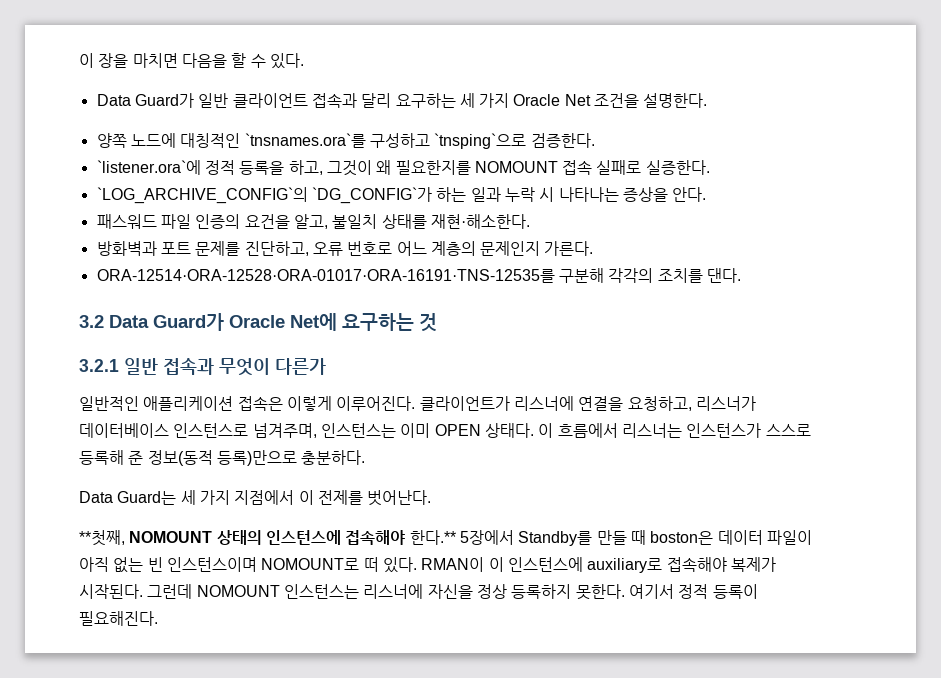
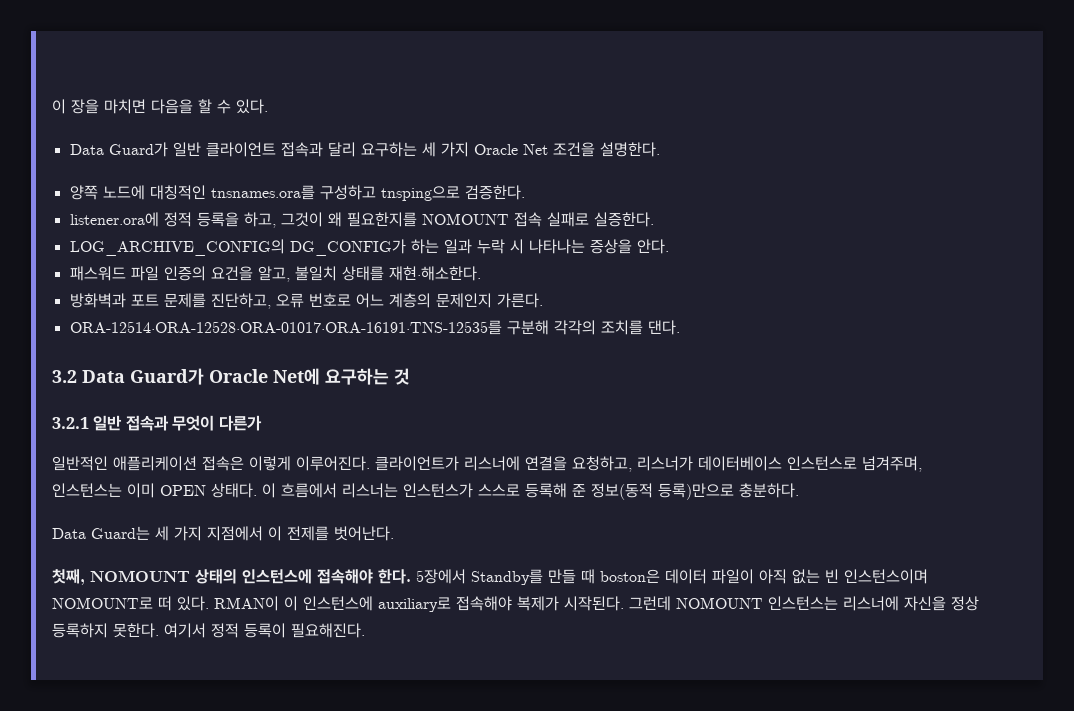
- 양쪽 노드에 대칭적인 `tnsnames.ora`를 구성하고 `tnsping`으로 검증한다.
+ 양쪽 노드에 대칭적인 tnsnames.ora를 구성하고 tnsping으로 검증한다.
- `listener.ora`에 정적 등록을 하고, 그것이 왜 필요한지를 NOMOUNT 접속 실패로 실증한다.
+ listener.ora에 정적 등록을 하고, 그것이 왜 필요한지를 NOMOUNT 접속 실패로 실증한다.
- `LOG_ARCHIVE_CONFIG`의 `DG_CONFIG`가 하는 일과 누락 시 나타나는 증상을 안다.
+ LOG_ARCHIVE_CONFIG의 DG_CONFIG가 하는 일과 누락 시 나타나는 증상을 안다.
- **첫째, NOMOUNT 상태의 인스턴스에 접속해야 한다.** 5장에서 Standby를 만들 때 boston은 데이터 파일이 아직 없는 빈 인스턴스이며 NOMOUNT로 떠 있다.
+ 첫째, NOMOUNT 상태의 인스턴스에 접속해야 한다. 5장에서 Standby를 만들 때 boston은 데이터 파일이 아직 없는 빈 인스턴스이며 NOMOUNT로 떠 있다.

